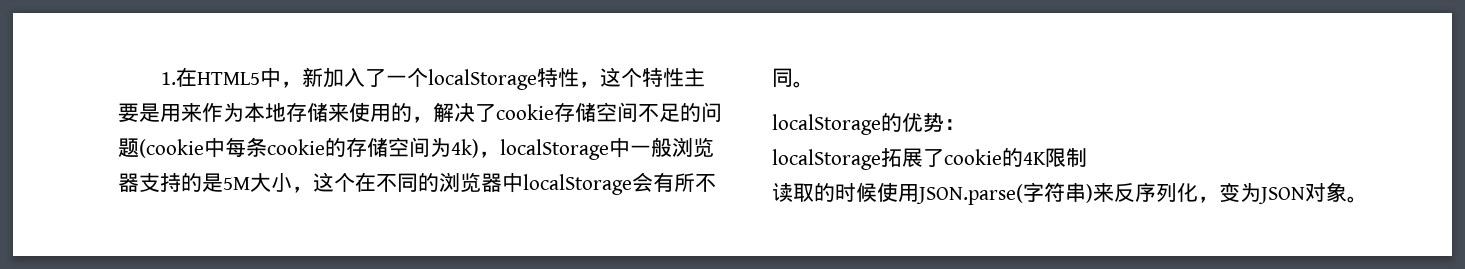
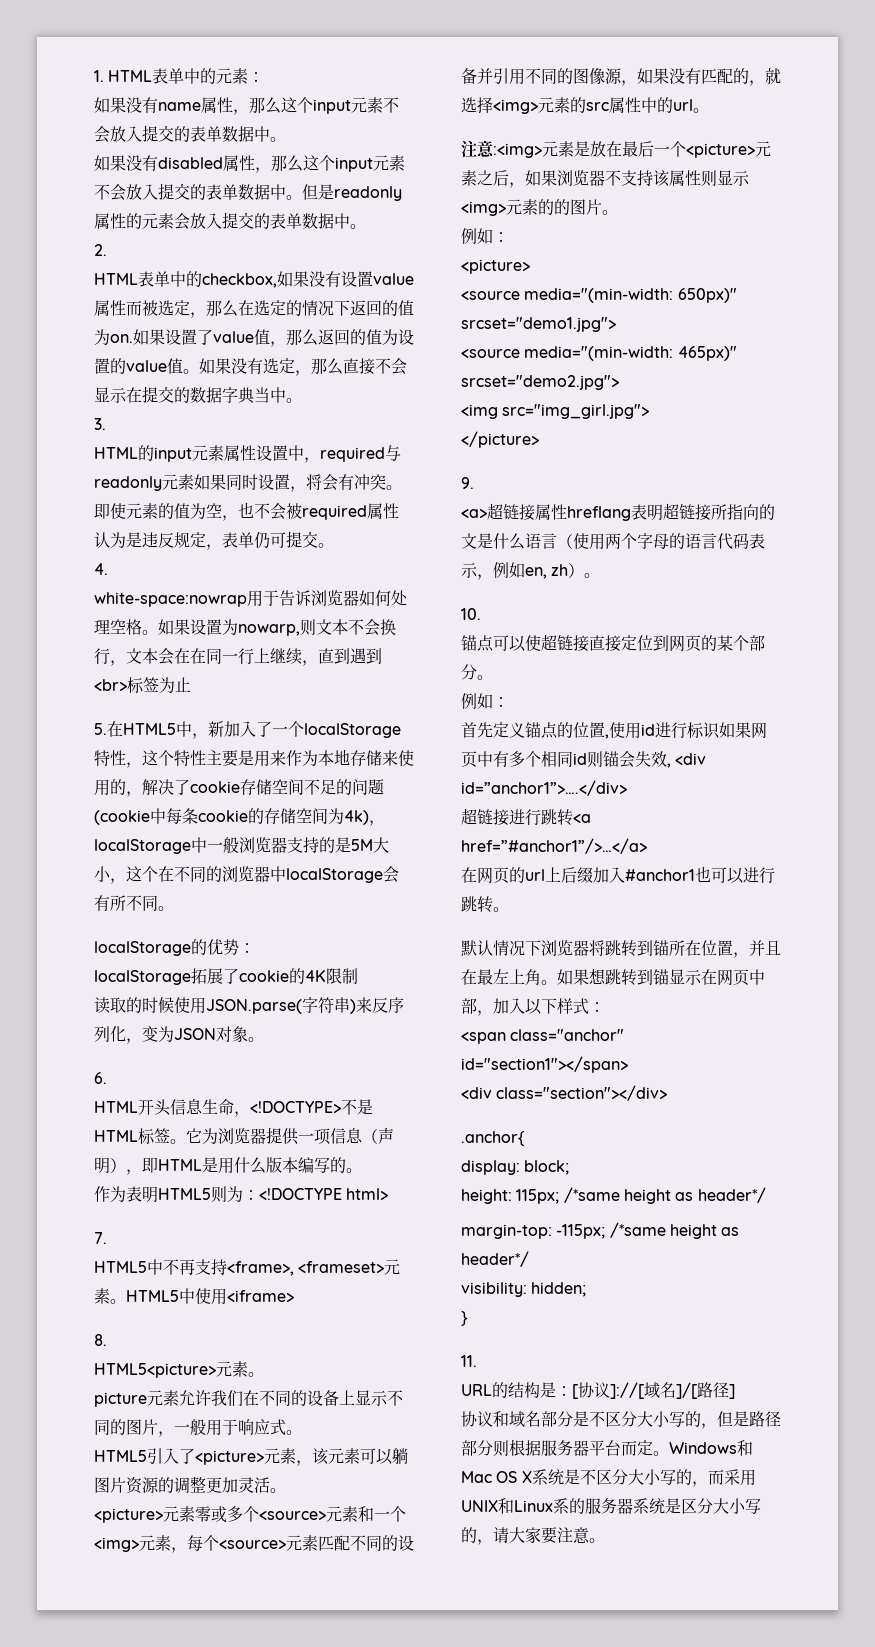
- 1.在HTML5中，新加入了一个localStorage特性，这个特性主要是用来作为本地存储来使用的，解决了cookie存储空间不足的问题(cookie中每条cookie的存储空间为4k)，localStorage中一般浏览器支持的是5M大小，这个在不同的浏览器中localStorage会有所不同。
+ 1. HTML表单中的元素：
+ 如果没有name属性，那么这个input元素不会放入提交的表单数据中。
+ 如果没有disabled属性，那么这个input元素不会放入提交的表单数据中。但是readonly属性的元素会放入提交的表单数据中。
+ 2.
+ HTML表单中的checkbox,如果没有设置value属性而被选定，那么在选定的情况下返回的值为on.如果设置了value值，那么返回的值为设置的value值。如果没有选定，那么直接不会显示在提交的数据字典当中。
+ 3.
+ HTML的input元素属性设置中，required与readonly元素如果同时设置，将会有冲突。即使元素的值为空，也不会被required属性认为是违反规定，表单仍可提交。
+ 4.
+ white-space:nowrap用于告诉浏览器如何处理空格。如果设置为nowarp,则文本不会换行，文本会在在同一行上继续，直到遇到<br>标签为止
+ 5.在HTML5中，新加入了一个localStorage特性，这个特性主要是用来作为本地存储来使用的，解决了cookie存储空间不足的问题(cookie中每条cookie的存储空间为4k)，localStorage中一般浏览器支持的是5M大小，这个在不同的浏览器中localStorage会有所不同。
+ 6.
+ HTML开头信息生命，<!DOCTYPE>不是HTML标签。它为浏览器提供一项信息（声明），即HTML是用什么版本编写的。
+ 作为表明HTML5则为：<!DOCTYPE html>
+ 7.
+ HTML5中不再支持<frame>, <frameset>元素。HTML5中使用<iframe>
+ 8.
+ HTML5<picture>元素。
+ picture元素允许我们在不同的设备上显示不同的图片，一般用于响应式。
+ HTML5引入了<picture>元素，该元素可以躺图片资源的调整更加灵活。
+ <picture>元素零或多个<source>元素和一个<img>元素，每个<source>元素匹配不同的设备并引用不同的图像源，如果没有匹配的，就选择<img>元素的src属性中的url。
+ 注意:<img>元素是放在最后一个<picture>元素之后，如果浏览器不支持该属性则显示<img>元素的的图片。
+ 例如：
+ <picture>
+ <source media="(min-width: 650px)" srcset="demo1.jpg">
+ <source media="(min-width: 465px)" srcset="demo2.jpg">
+ <img src="img_girl.jpg">
+ </picture>
+ 9.
+ <a>超链接属性hreflang表明超链接所指向的文是什么语言（使用两个字母的语言代码表示，例如en, zh）。
+ 10.
+ 锚点可以使超链接直接定位到网页的某个部分。
+ 例如：
+ 首先定义锚点的位置,使用id进行标识如果网页中有多个相同id则锚会失效, <div id=”anchor1”>….</div>
+ 超链接进行跳转<a href=”#anchor1”/>…</a>
+ 在网页的url上后缀加入#anchor1也可以进行跳转。
+ 默认情况下浏览器将跳转到锚所在位置，并且在最左上角。如果想跳转到锚显示在网页中部，加入以下样式：
+ <span class="anchor" id="section1"></span>
+ <div class="section"></div>
+ .anchor{
+ display: block;
+ height: 115px; /*same height as header*/
+ margin-top: -115px; /*same height as header*/
+ visibility: hidden;
+ }
+ 11.
+ URL的结构是：[协议]://[域名]/[路径]
+ 协议和域名部分是不区分大小写的，但是路径部分则根据服务器平台而定。Windows和Mac OS X系统是不区分大小写的，而采用UNIX和Linux系的服务器系统是区分大小写的，请大家要注意。

